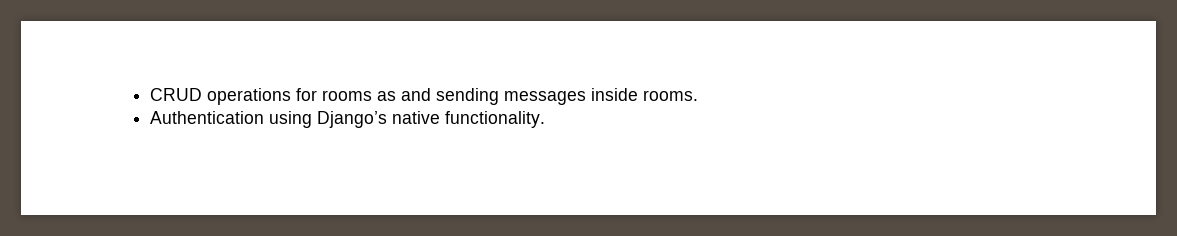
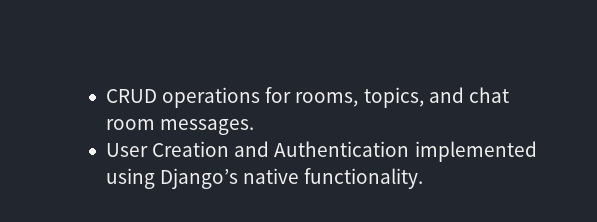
- CRUD operations for rooms as and sending messages inside rooms.
- Authentication using Django’s native functionality.
+ CRUD operations for rooms, topics, and chat room messages.
+ User Creation and Authentication implemented using Django’s native functionality.

